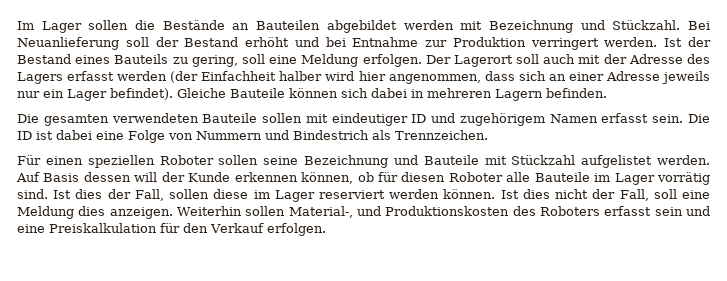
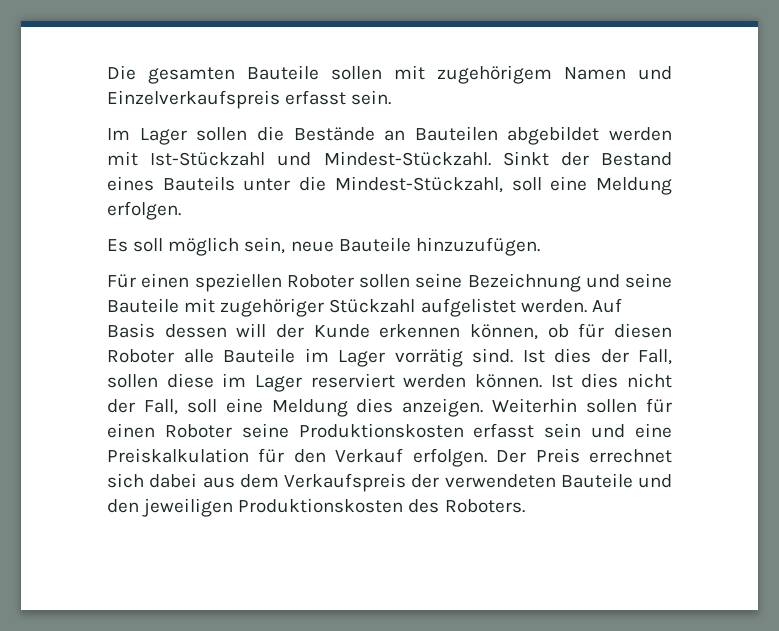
+ Die gesamten Bauteile sollen mit zugehörigem Namen und Einzelverkaufspreis erfasst sein.
- Im Lager sollen die Bestände an Bauteilen abgebildet werden mit Bezeichnung und Stückzahl. Bei Neuanlieferung soll der Bestand erhöht und bei Entnahme zur Produktion verringert werden. Ist der Bestand eines Bauteils zu gering, soll eine Meldung erfolgen. Der Lagerort soll auch mit der Adresse des Lagers erfasst werden (der Einfachheit halber wird hier angenommen, dass sich an einer Adresse jeweils nur ein Lager befindet). Gleiche Bauteile können sich dabei in mehreren Lagern befinden.
- Die gesamten verwendeten Bauteile sollen mit eindeutiger ID und zugehörigem Namen erfasst sein. Die ID ist dabei eine Folge von Nummern und Bindestrich als Trennzeichen.
+ Im Lager sollen die Bestände an Bauteilen abgebildet werden mit Ist-Stückzahl und Mindest-Stückzahl. Sinkt der Bestand eines Bauteils unter die Mindest-Stückzahl, soll eine Meldung erfolgen.
+ Es soll möglich sein, neue Bauteile hinzuzufügen.
- Für einen speziellen Roboter sollen seine Bezeichnung und Bauteile mit Stückzahl aufgelistet werden.
+ Für einen speziellen Roboter sollen seine Bezeichnung und seine Bauteile mit zugehöriger Stückzahl aufgelistet werden.
- Weiterhin sollen Material-, und Produktionskosten des Roboters erfasst sein und eine Preiskalkulation für den Verkauf erfolgen.
+ Weiterhin sollen für einen Roboter seine Produktionskosten erfasst sein und eine Preiskalkulation für den Verkauf erfolgen.
+ Der Preis errechnet sich dabei aus dem Verkaufspreis der verwendeten Bauteile und den jeweiligen Produktionskosten des Roboters.

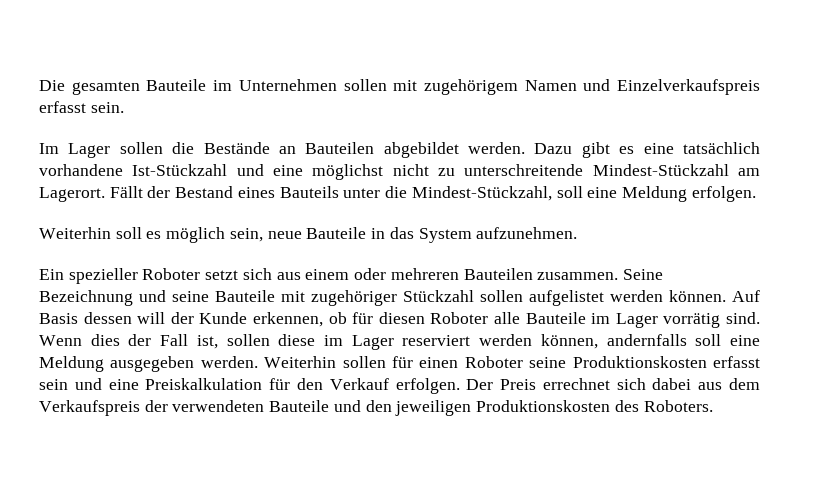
- Die gesamten Bauteile sollen mit zugehörigem Namen und Einzelverkaufspreis erfasst sein.
+ Die gesamten Bauteile im Unternehmen sollen mit zugehörigem Namen und Einzelverkaufspreis erfasst sein.
- Im Lager sollen die Bestände an Bauteilen abgebildet werden mit Ist-Stückzahl und Mindest-Stückzahl. Sinkt der Bestand eines Bauteils unter die Mindest-Stückzahl, soll eine Meldung erfolgen.
+ Im Lager sollen die Bestände an Bauteilen abgebildet werden. Dazu gibt es eine tatsächlich vorhandene Ist-Stückzahl und eine möglichst nicht zu unterschreitende Mindest-Stückzahl am Lagerort. Fällt der Bestand eines Bauteils unter die Mindest-Stückzahl, soll eine Meldung erfolgen.
- Es soll möglich sein, neue Bauteile hinzuzufügen.
- Für einen speziellen Roboter sollen seine Bezeichnung und seine Bauteile mit zugehöriger Stückzahl aufgelistet werden.
+ Weiterhin soll es möglich sein, neue Bauteile in das System aufzunehmen.
+ Ein spezieller Roboter setzt sich aus einem oder mehreren Bauteilen zusammen. Seine Bezeichnung und seine Bauteile mit zugehöriger Stückzahl sollen aufgelistet werden können.
- Auf Basis dessen will der Kunde erkennen können, ob für diesen Roboter alle Bauteile im Lager vorrätig sind.
+ Auf Basis dessen will der Kunde erkennen, ob für diesen Roboter alle Bauteile im Lager vorrätig sind.
- Ist dies der Fall, sollen diese im Lager reserviert werden können. Ist dies nicht der Fall, soll eine Meldung dies anzeigen.
+ Wenn dies der Fall ist, sollen diese im Lager reserviert werden können, andernfalls soll eine Meldung ausgegeben werden.

